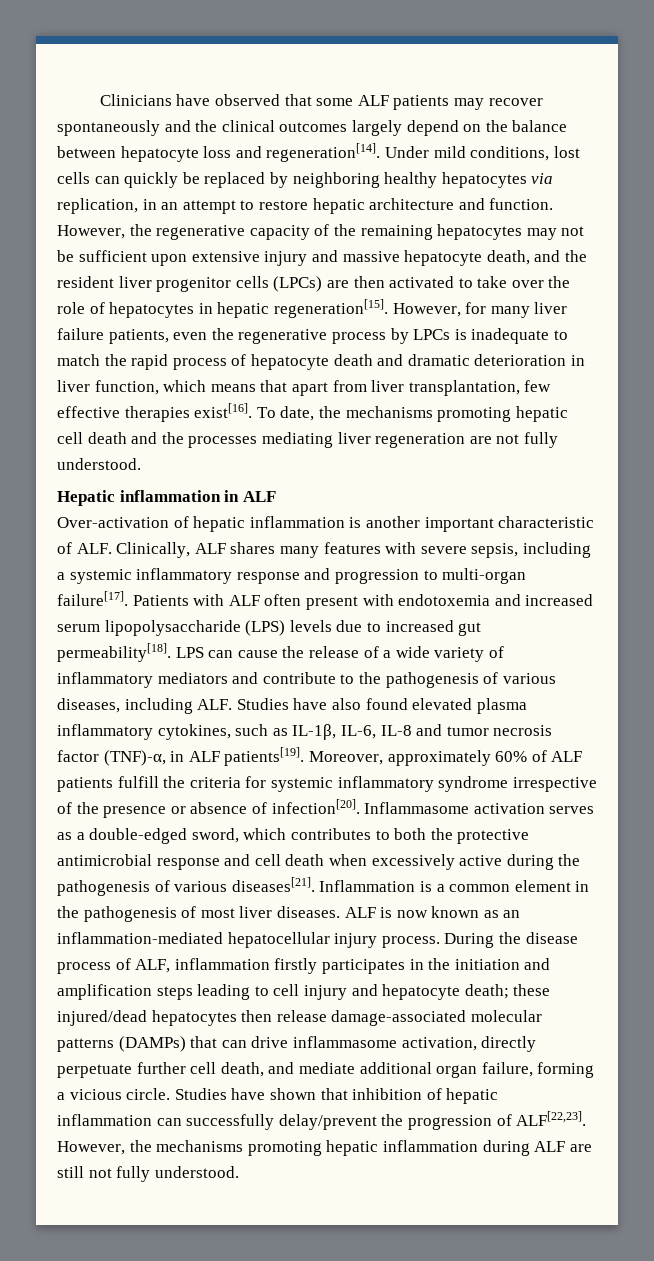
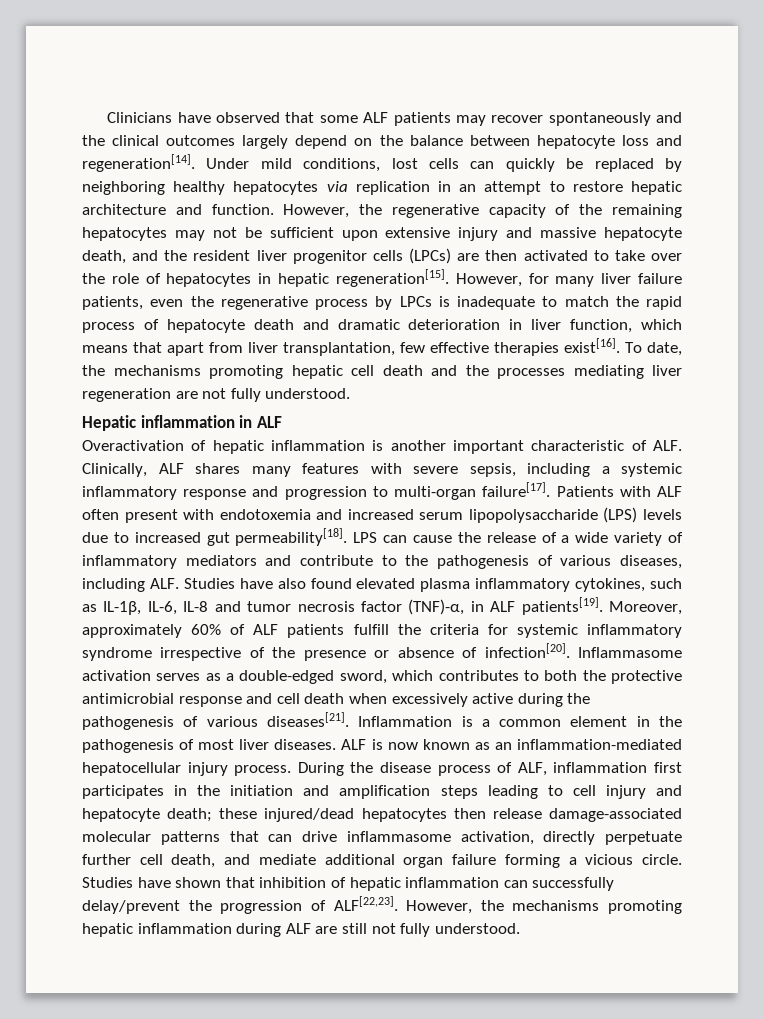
- Under mild conditions, lost cells can quickly be replaced by neighboring healthy hepatocytes via replication, in an attempt to restore hepatic architecture and function.
+ Under mild conditions, lost cells can quickly be replaced by neighboring healthy hepatocytes via replication in an attempt to restore hepatic architecture and function.
- Over-activation of hepatic inflammation is another important characteristic of ALF. Clinically, ALF shares many features with severe sepsis, including a systemic inflammatory response and progression to multi-organ failure[17].
+ Overactivation of hepatic inflammation is another important characteristic of ALF. Clinically, ALF shares many features with severe sepsis, including a systemic inflammatory response and progression to multi-organ failure[17].
- During the disease process of ALF, inflammation firstly participates in the initiation and amplification steps leading to cell injury and hepatocyte death; these injured/dead hepatocytes then release damage-associated molecular patterns (DAMPs) that can drive inflammasome activation, directly perpetuate further cell death, and mediate additional organ failure, forming a vicious circle.
+ During the disease process of ALF, inflammation first participates in the initiation and amplification steps leading to cell injury and hepatocyte death; these injured/dead hepatocytes then release damage-associated molecular patterns that can drive inflammasome activation, directly perpetuate further cell death, and mediate additional organ failure forming a vicious circle.

